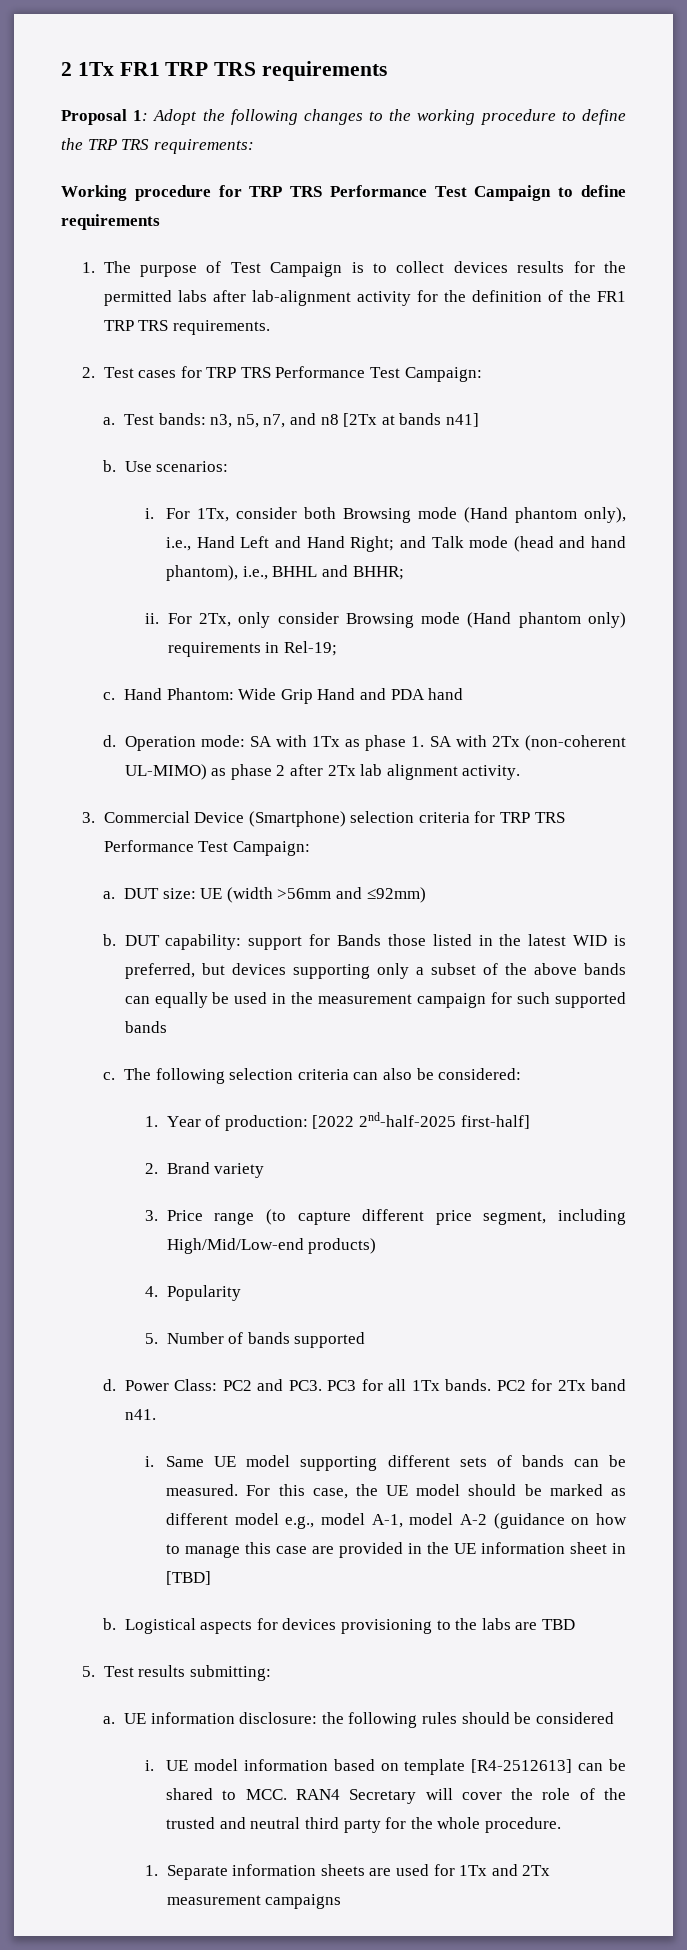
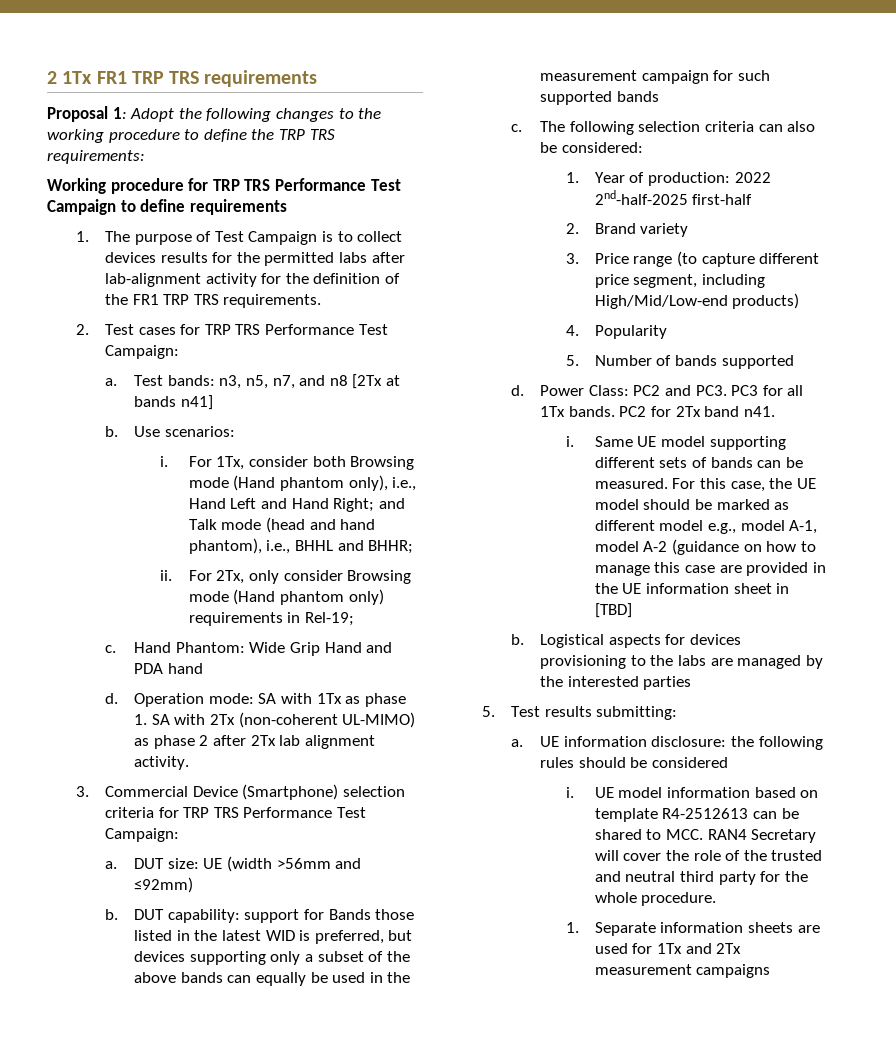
- 1. Year of production: [2022 2nd-half-2025 first-half]
+ 1. Year of production: 2022 2nd-half-2025 first-half
- Logistical aspects for devices provisioning to the labs are TBD
+ Logistical aspects for devices provisioning to the labs are managed by the interested parties
- UE model information based on template [R4-2512613] can be shared to MCC. RAN4 Secretary will cover the role of the trusted and neutral third party for the whole procedure.
+ UE model information based on template R4-2512613 can be shared to MCC. RAN4 Secretary will cover the role of the trusted and neutral third party for the whole procedure.

